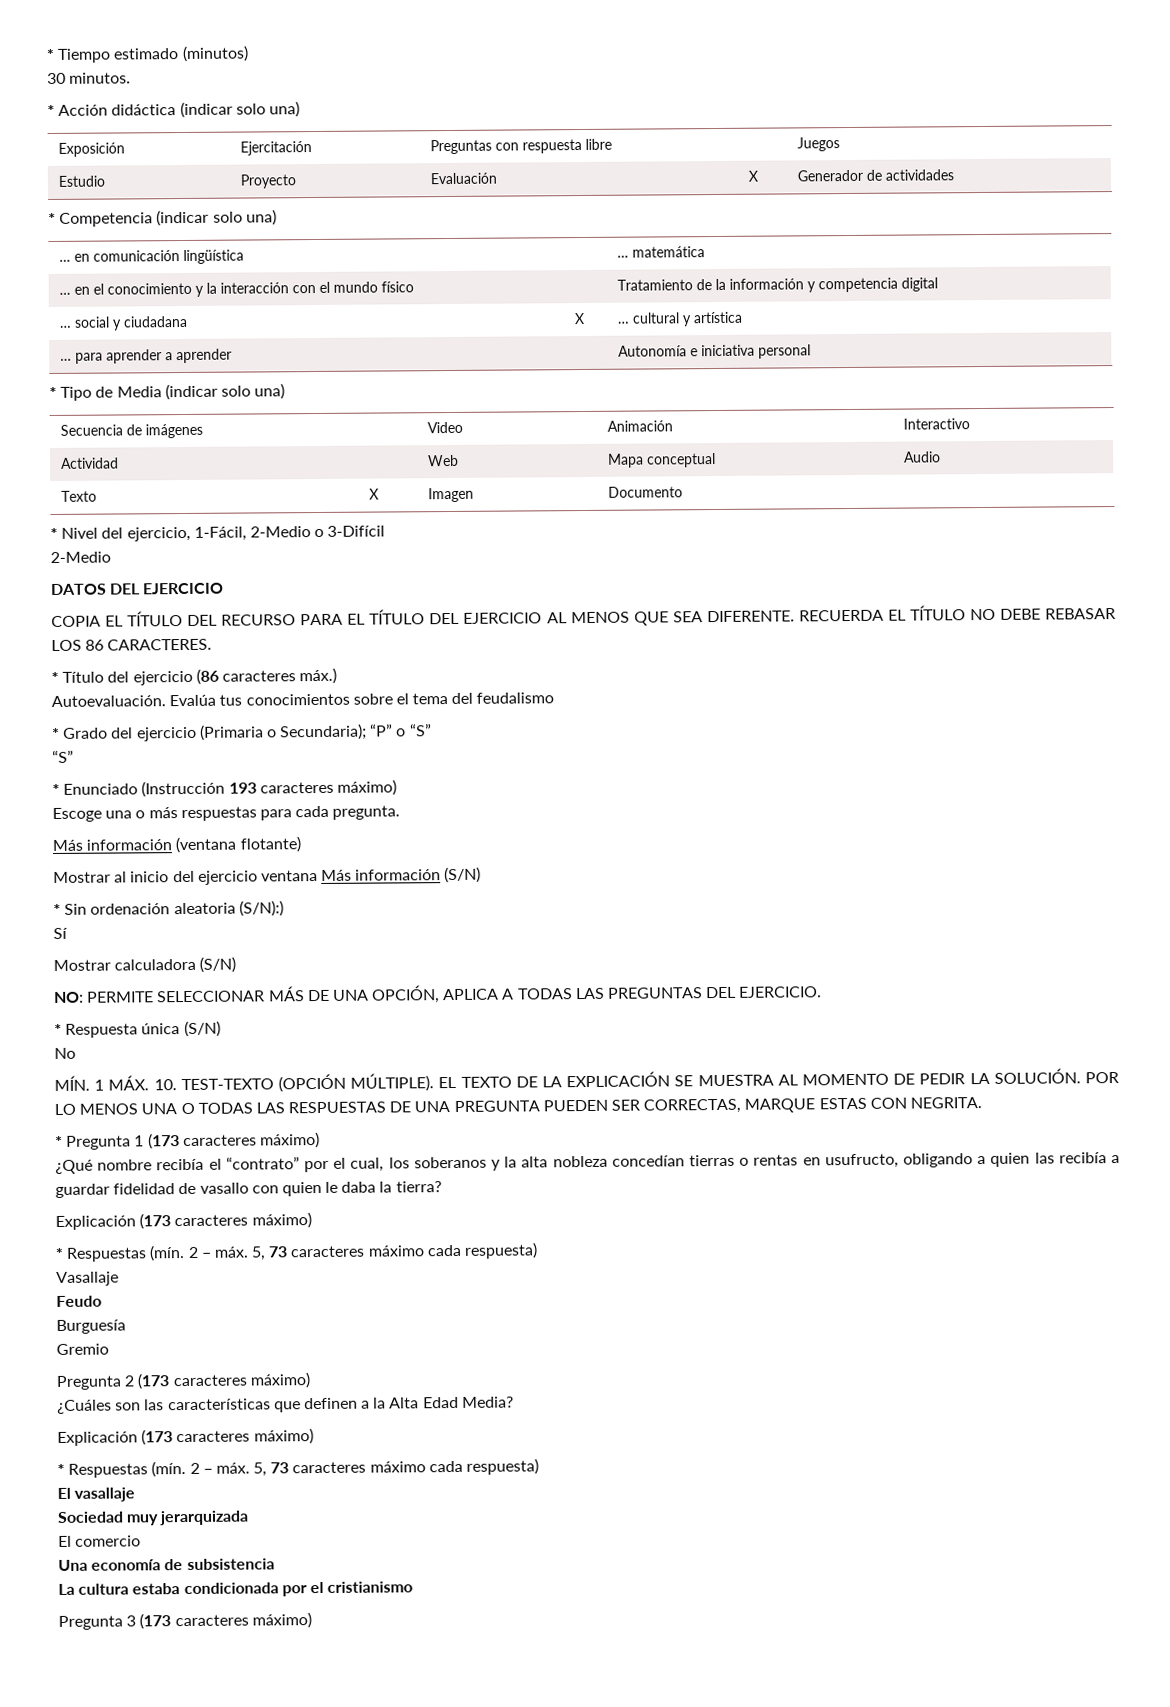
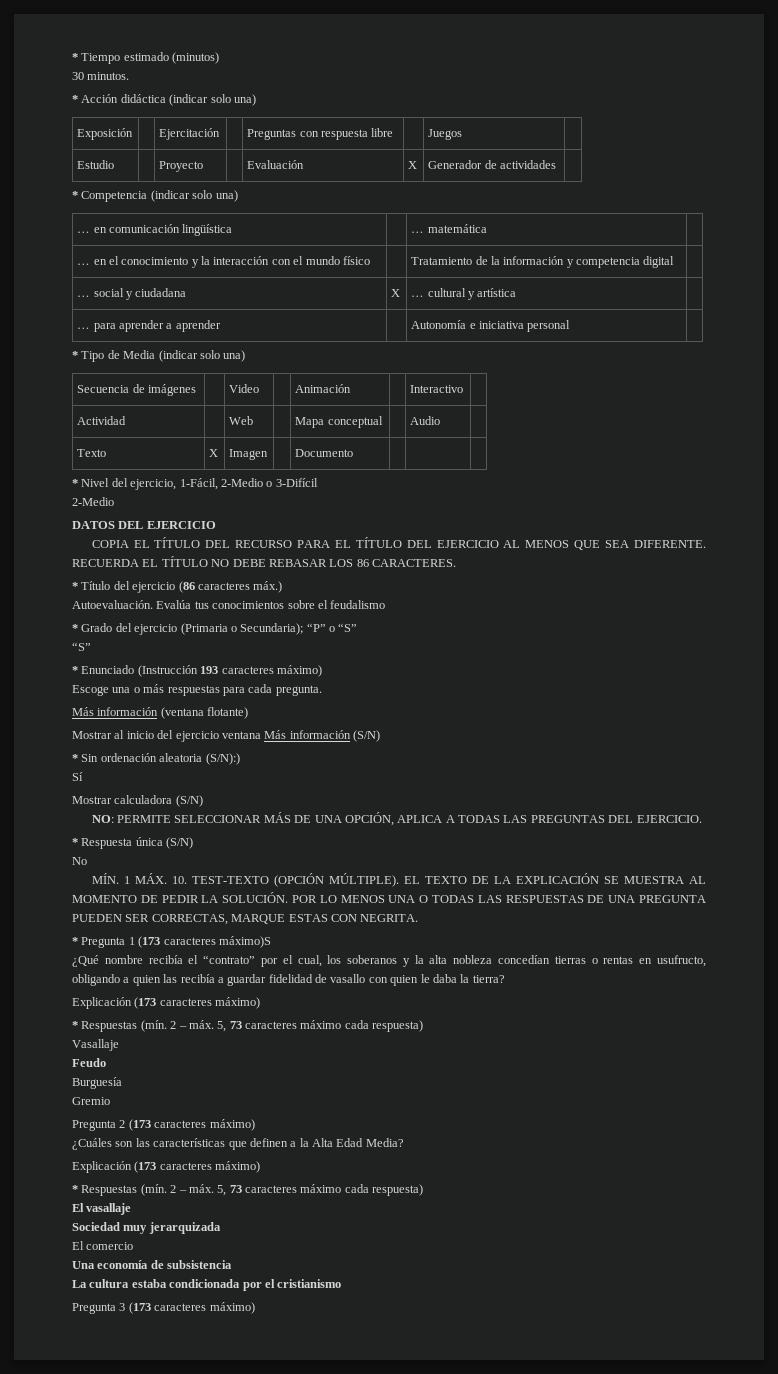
- Evalúa tus conocimientos sobre el tema del feudalismo
+ Evalúa tus conocimientos sobre el feudalismo
- * Pregunta 1 (173 caracteres máximo)
+ * Pregunta 1 (173 caracteres máximo)S

